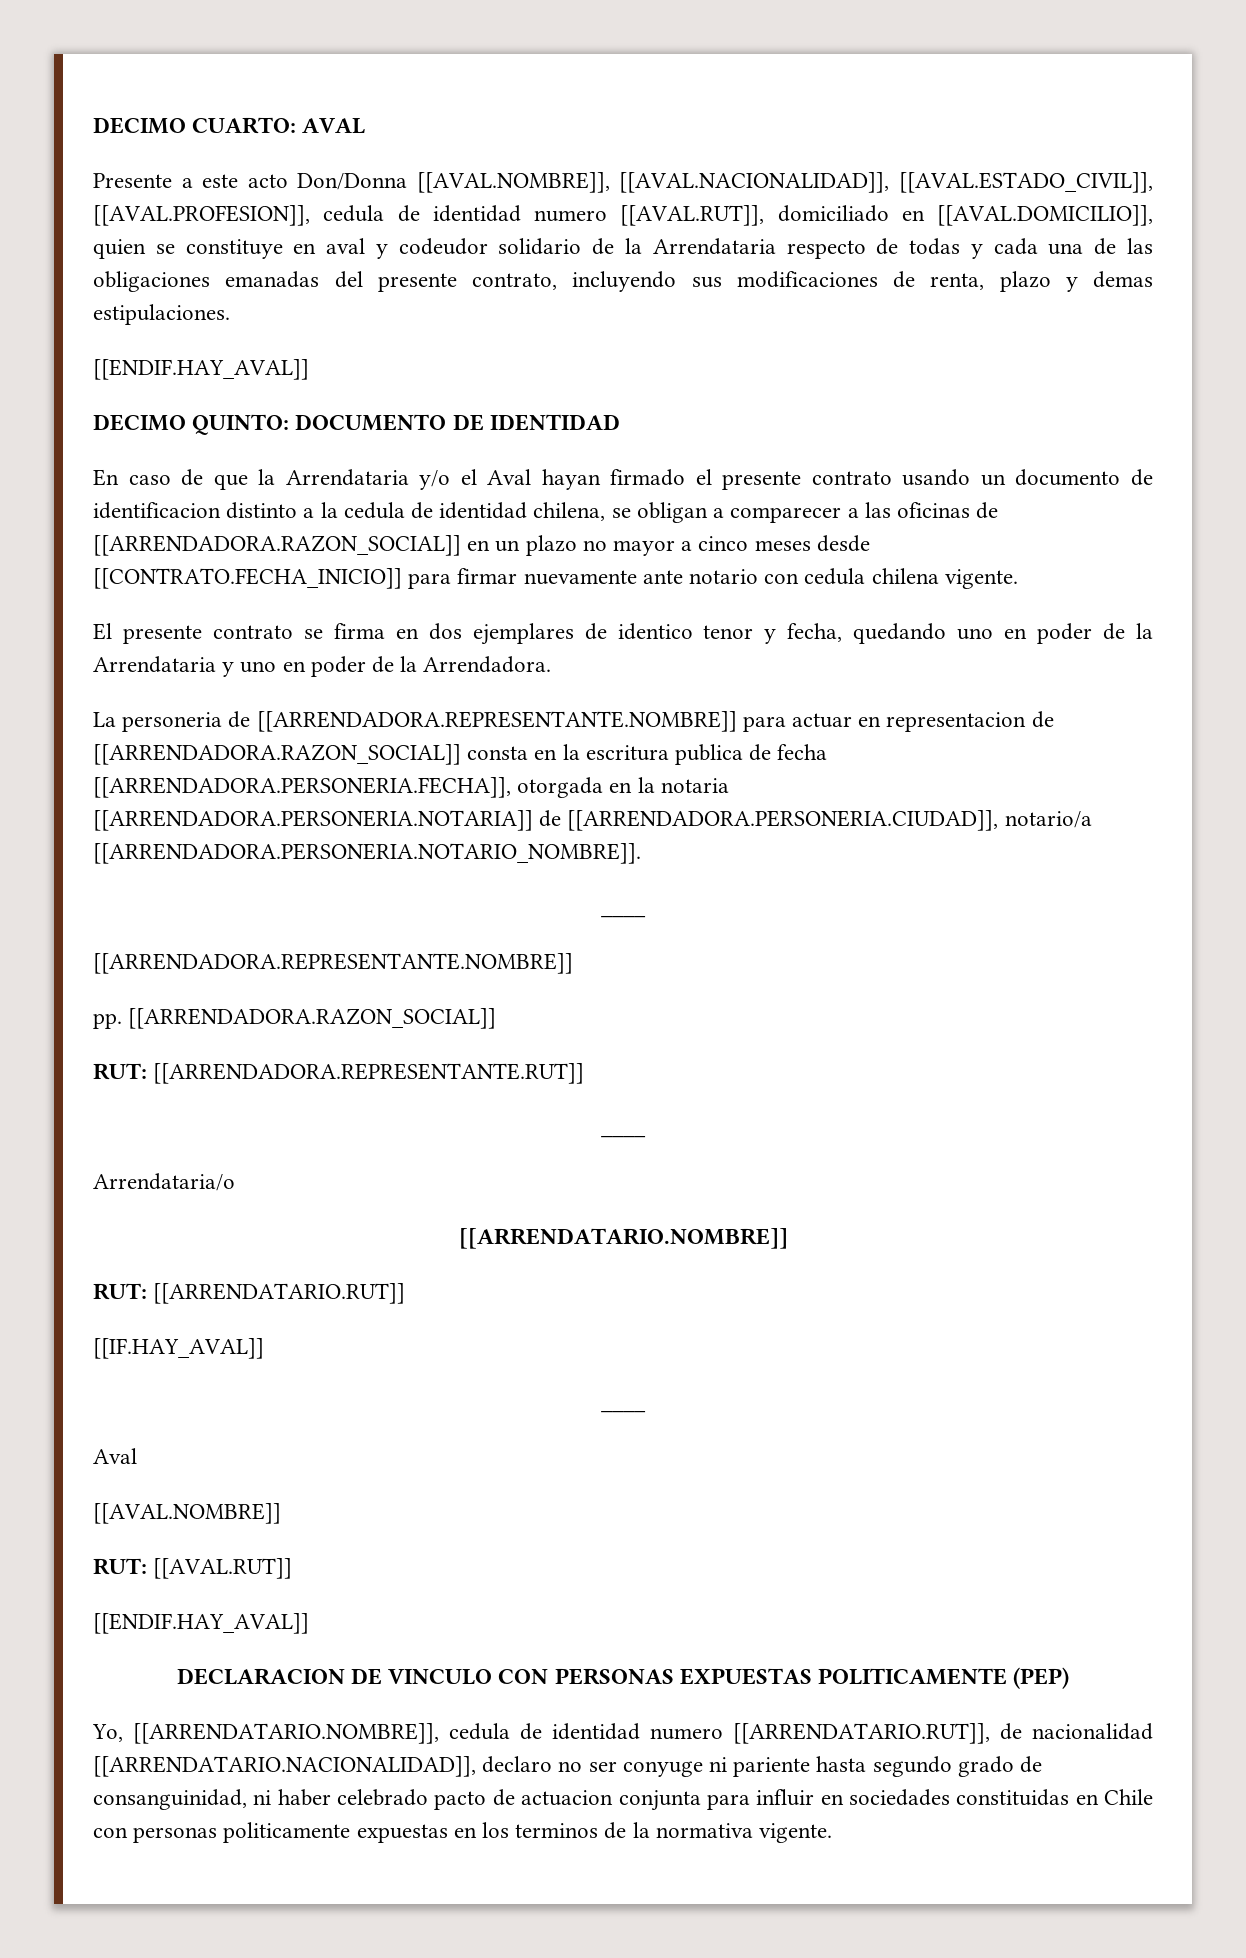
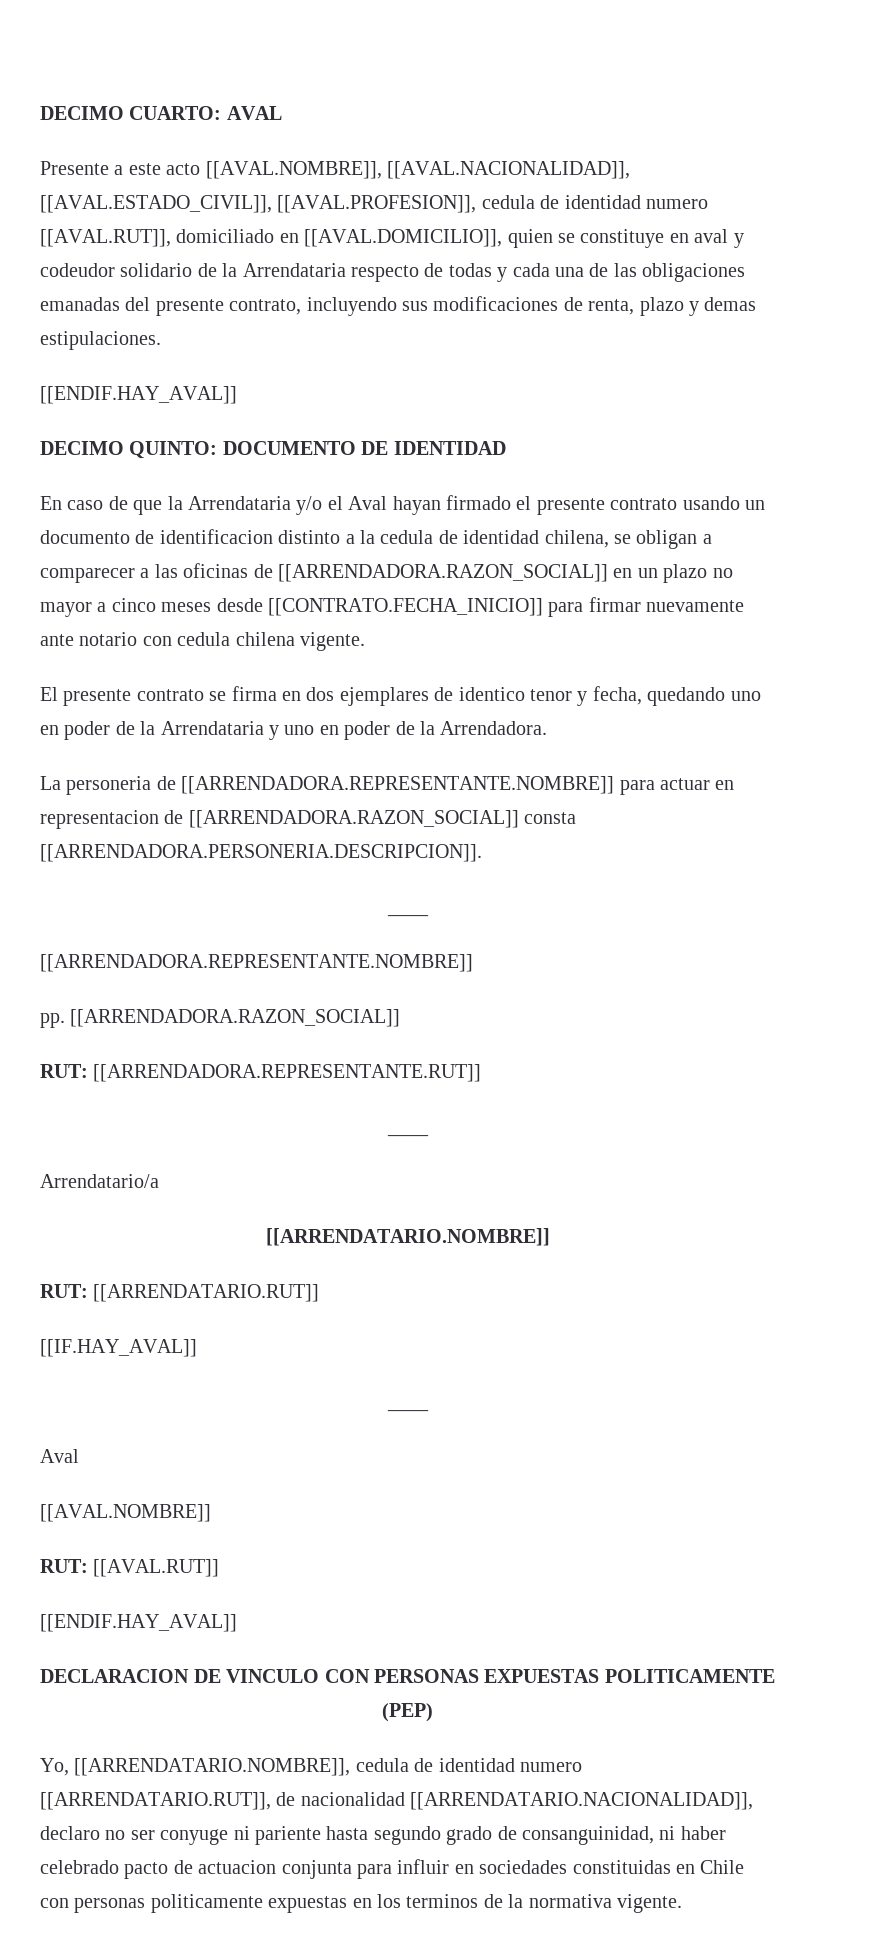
- Presente a este acto Don/Donna [[AVAL.NOMBRE]], [[AVAL.NACIONALIDAD]], [[AVAL.ESTADO_CIVIL]], [[AVAL.PROFESION]], cedula de identidad numero [[AVAL.RUT]], domiciliado en [[AVAL.DOMICILIO]], quien se constituye en aval y codeudor solidario de la Arrendataria respecto de todas y cada una de las obligaciones emanadas del presente contrato, incluyendo sus modificaciones de renta, plazo y demas estipulaciones.
+ Presente a este acto [[AVAL.NOMBRE]], [[AVAL.NACIONALIDAD]], [[AVAL.ESTADO_CIVIL]], [[AVAL.PROFESION]], cedula de identidad numero [[AVAL.RUT]], domiciliado en [[AVAL.DOMICILIO]], quien se constituye en aval y codeudor solidario de la Arrendataria respecto de todas y cada una de las obligaciones emanadas del presente contrato, incluyendo sus modificaciones de renta, plazo y demas estipulaciones.
- La personeria de [[ARRENDADORA.REPRESENTANTE.NOMBRE]] para actuar en representacion de [[ARRENDADORA.RAZON_SOCIAL]] consta en la escritura publica de fecha [[ARRENDADORA.PERSONERIA.FECHA]], otorgada en la notaria [[ARRENDADORA.PERSONERIA.NOTARIA]] de [[ARRENDADORA.PERSONERIA.CIUDAD]], notario/a [[ARRENDADORA.PERSONERIA.NOTARIO_NOMBRE]].
+ La personeria de [[ARRENDADORA.REPRESENTANTE.NOMBRE]] para actuar en representacion de [[ARRENDADORA.RAZON_SOCIAL]] consta [[ARRENDADORA.PERSONERIA.DESCRIPCION]].
- Arrendataria/o
+ Arrendatario/a

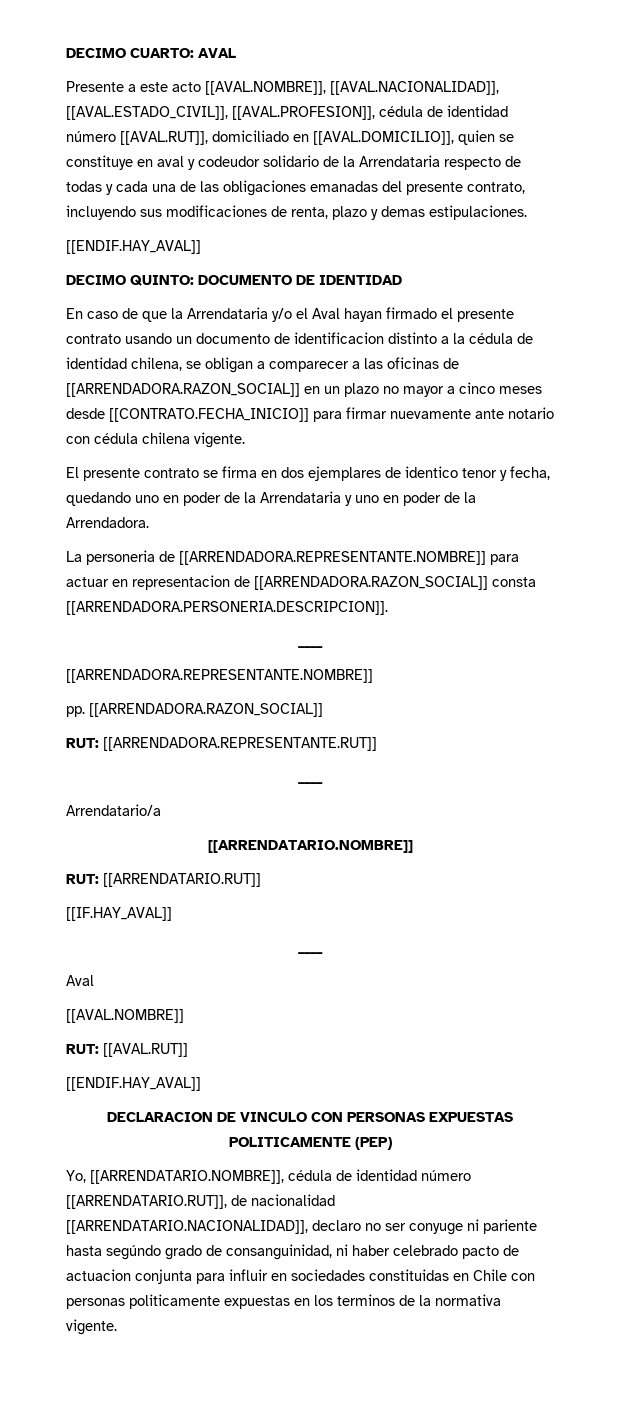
- Presente a este acto [[AVAL.NOMBRE]], [[AVAL.NACIONALIDAD]], [[AVAL.ESTADO_CIVIL]], [[AVAL.PROFESION]], cedula de identidad numero [[AVAL.RUT]], domiciliado en [[AVAL.DOMICILIO]], quien se constituye en aval y codeudor solidario de la Arrendataria respecto de todas y cada una de las obligaciones emanadas del presente contrato, incluyendo sus modificaciones de renta, plazo y demas estipulaciones.
+ Presente a este acto [[AVAL.NOMBRE]], [[AVAL.NACIONALIDAD]], [[AVAL.ESTADO_CIVIL]], [[AVAL.PROFESION]], cédula de identidad número [[AVAL.RUT]], domiciliado en [[AVAL.DOMICILIO]], quien se constituye en aval y codeudor solidario de la Arrendataria respecto de todas y cada una de las obligaciones emanadas del presente contrato, incluyendo sus modificaciones de renta, plazo y demas estipulaciones.
- En caso de que la Arrendataria y/o el Aval hayan firmado el presente contrato usando un documento de identificacion distinto a la cedula de identidad chilena, se obligan a comparecer a las oficinas de [[ARRENDADORA.RAZON_SOCIAL]] en un plazo no mayor a cinco meses desde [[CONTRATO.FECHA_INICIO]] para firmar nuevamente ante notario con cedula chilena vigente.
+ En caso de que la Arrendataria y/o el Aval hayan firmado el presente contrato usando un documento de identificacion distinto a la cédula de identidad chilena, se obligan a comparecer a las oficinas de [[ARRENDADORA.RAZON_SOCIAL]] en un plazo no mayor a cinco meses desde [[CONTRATO.FECHA_INICIO]] para firmar nuevamente ante notario con cédula chilena vigente.
- Yo, [[ARRENDATARIO.NOMBRE]], cedula de identidad numero [[ARRENDATARIO.RUT]], de nacionalidad [[ARRENDATARIO.NACIONALIDAD]], declaro no ser conyuge ni pariente hasta segundo grado de consanguinidad, ni haber celebrado pacto de actuacion conjunta para influir en sociedades constituidas en Chile con personas politicamente expuestas en los terminos de la normativa vigente.
+ Yo, [[ARRENDATARIO.NOMBRE]], cédula de identidad número [[ARRENDATARIO.RUT]], de nacionalidad [[ARRENDATARIO.NACIONALIDAD]], declaro no ser conyuge ni pariente hasta segúndo grado de consanguinidad, ni haber celebrado pacto de actuacion conjunta para influir en sociedades constituidas en Chile con personas politicamente expuestas en los terminos de la normativa vigente.

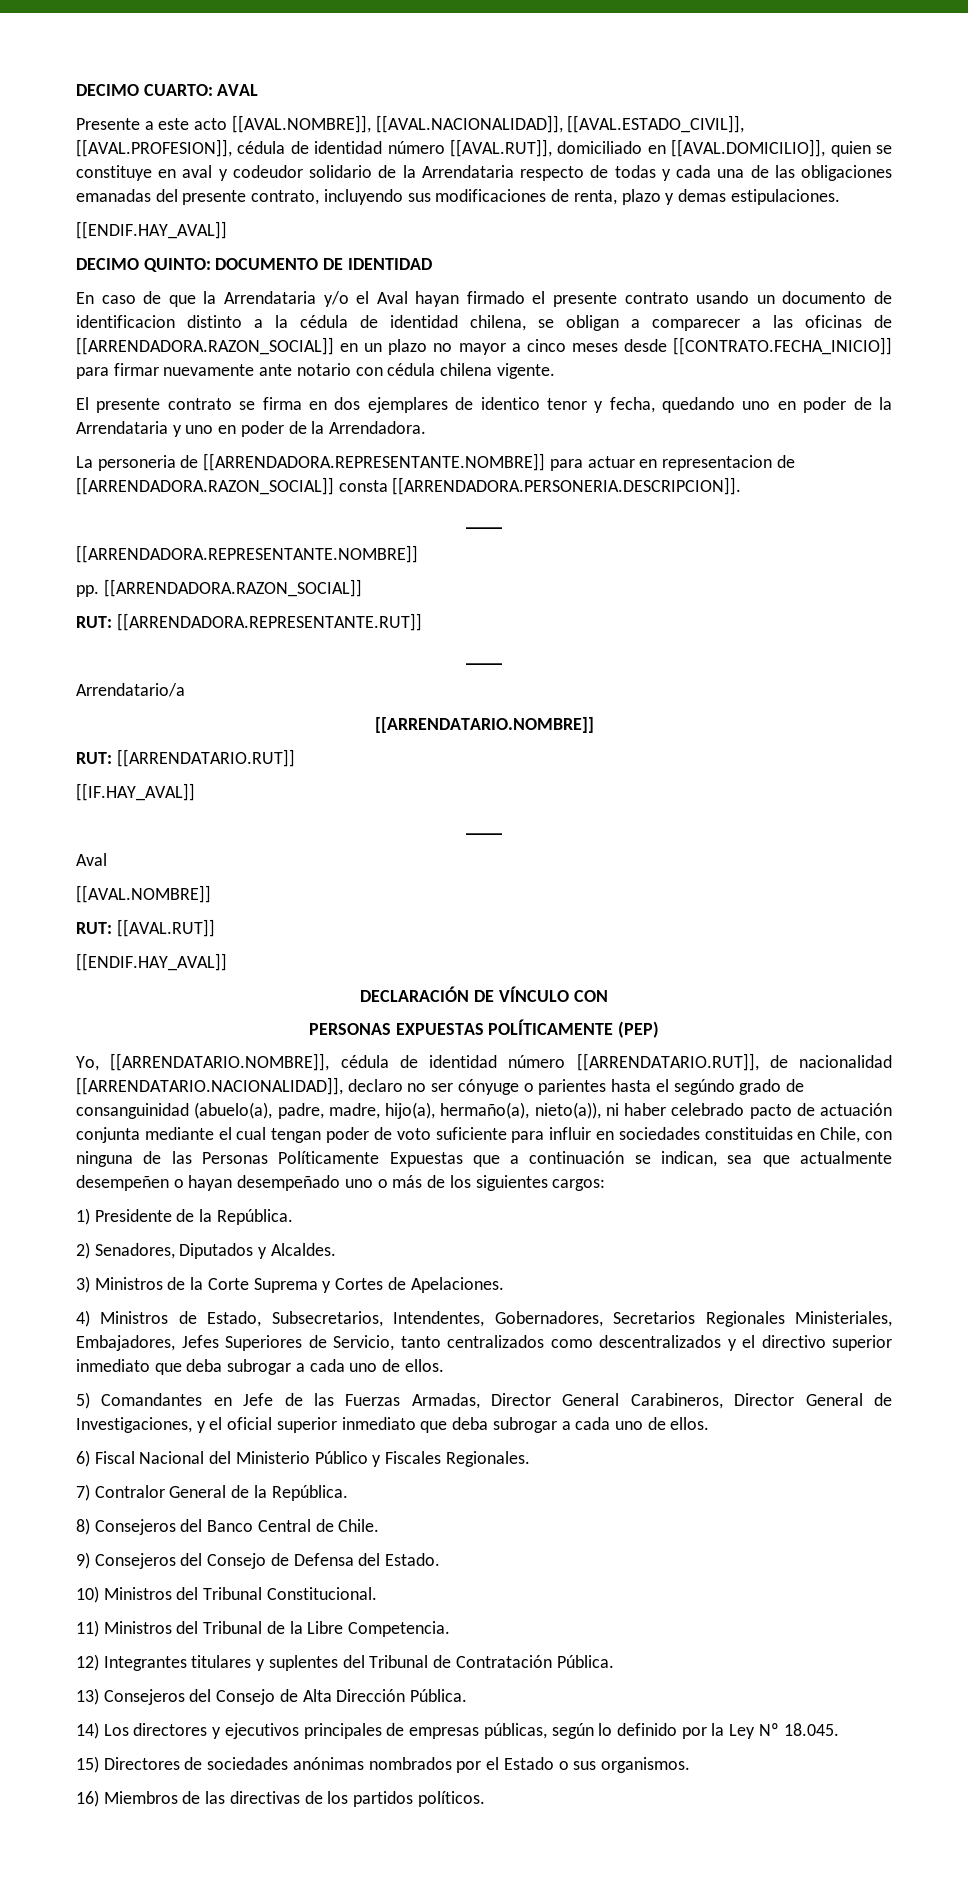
- DECLARACION DE VINCULO CON PERSONAS EXPUESTAS POLITICAMENTE (PEP)
+ DECLARACIÓN DE VÍNCULO CON
+ PERSONAS EXPUESTAS POLÍTICAMENTE (PEP)
- Yo, [[ARRENDATARIO.NOMBRE]], cédula de identidad número [[ARRENDATARIO.RUT]], de nacionalidad [[ARRENDATARIO.NACIONALIDAD]], declaro no ser conyuge ni pariente hasta segúndo grado de consanguinidad, ni haber celebrado pacto de actuacion conjunta para influir en sociedades constituidas en Chile con personas politicamente expuestas en los terminos de la normativa vigente.
+ Yo, [[ARRENDATARIO.NOMBRE]], cédula de identidad número [[ARRENDATARIO.RUT]], de nacionalidad [[ARRENDATARIO.NACIONALIDAD]], declaro no ser cónyuge o parientes hasta el segúndo grado de consanguinidad (abuelo(a), padre, madre, hijo(a), hermaño(a), nieto(a)), ni haber celebrado pacto de actuación conjunta mediante el cual tengan poder de voto suficiente para influir en sociedades constituidas en Chile, con ninguna de las Personas Políticamente Expuestas que a continuación se indican, sea que actualmente desempeñen o hayan desempeñado uno o más de los siguientes cargos:
+ 1) Presidente de la República.
+ 2) Senadores, Diputados y Alcaldes.
+ 3) Ministros de la Corte Suprema y Cortes de Apelaciones.
+ 4) Ministros de Estado, Subsecretarios, Intendentes, Gobernadores, Secretarios Regionales Ministeriales, Embajadores, Jefes Superiores de Servicio, tanto centralizados como descentralizados y el directivo superior inmediato que deba subrogar a cada uno de ellos.
+ 5) Comandantes en Jefe de las Fuerzas Armadas, Director General Carabineros, Director General de Investigaciones, y el oficial superior inmediato que deba subrogar a cada uno de ellos.
+ 6) Fiscal Nacional del Ministerio Público y Fiscales Regionales.
+ 7) Contralor General de la República.
+ 8) Consejeros del Banco Central de Chile.
+ 9) Consejeros del Consejo de Defensa del Estado.
+ 10) Ministros del Tribunal Constitucional.
+ 11) Ministros del Tribunal de la Libre Competencia.
+ 12) Integrantes titulares y suplentes del Tribunal de Contratación Pública.
+ 13) Consejeros del Consejo de Alta Dirección Pública.
+ 14) Los directores y ejecutivos principales de empresas públicas, según lo definido por la Ley Nº 18.045.
+ 15) Directores de sociedades anónimas nombrados por el Estado o sus organismos.
+ 16) Miembros de las directivas de los partidos políticos.

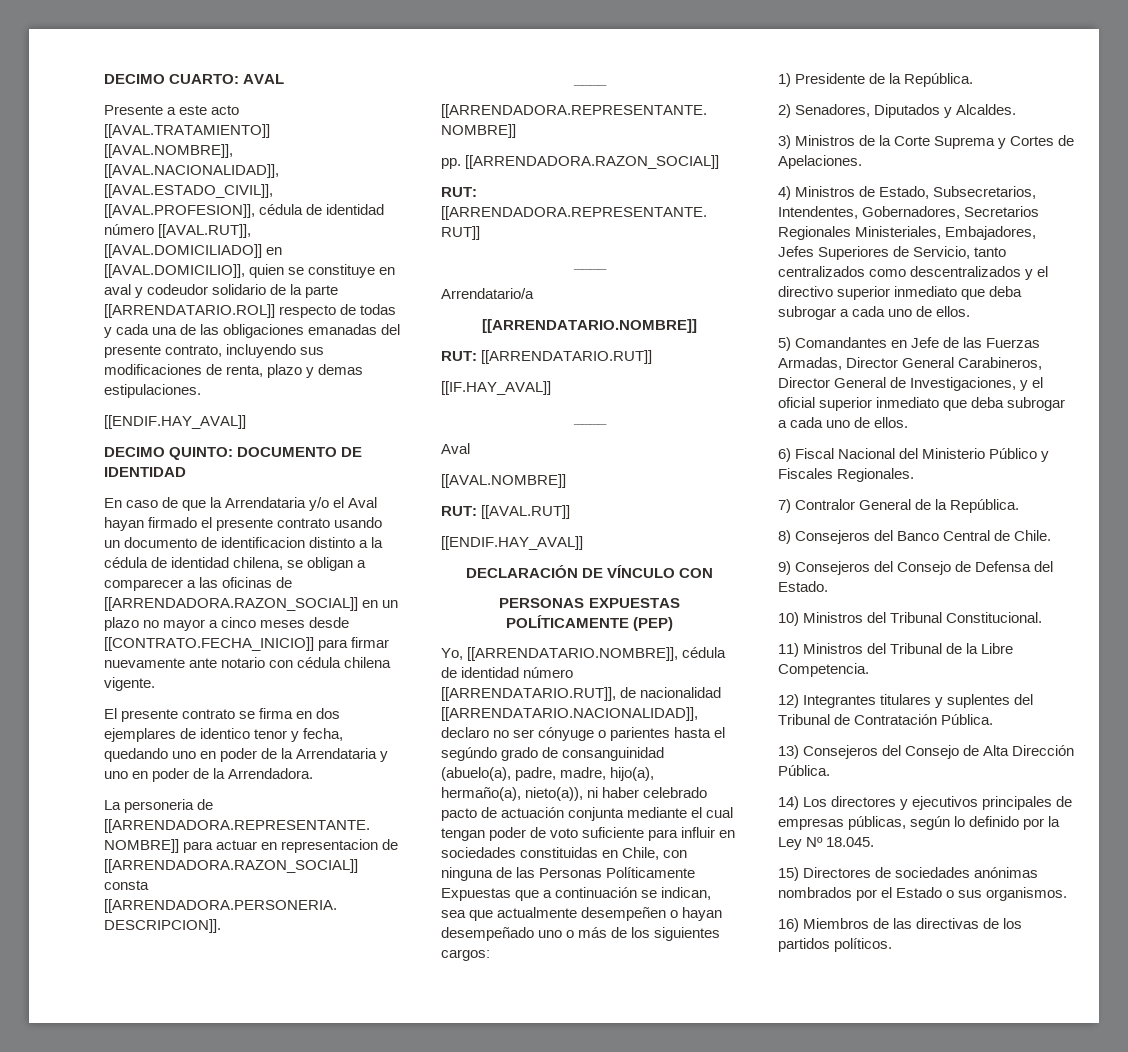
- Presente a este acto [[AVAL.NOMBRE]], [[AVAL.NACIONALIDAD]], [[AVAL.ESTADO_CIVIL]], [[AVAL.PROFESION]], cédula de identidad número [[AVAL.RUT]], domiciliado en [[AVAL.DOMICILIO]], quien se constituye en aval y codeudor solidario de la Arrendataria respecto de todas y cada una de las obligaciones emanadas del presente contrato, incluyendo sus modificaciones de renta, plazo y demas estipulaciones.
+ Presente a este acto [[AVAL.TRATAMIENTO]] [[AVAL.NOMBRE]], [[AVAL.NACIONALIDAD]], [[AVAL.ESTADO_CIVIL]], [[AVAL.PROFESION]], cédula de identidad número [[AVAL.RUT]], [[AVAL.DOMICILIADO]] en [[AVAL.DOMICILIO]], quien se constituye en aval y codeudor solidario de la parte [[ARRENDATARIO.ROL]] respecto de todas y cada una de las obligaciones emanadas del presente contrato, incluyendo sus modificaciones de renta, plazo y demas estipulaciones.

